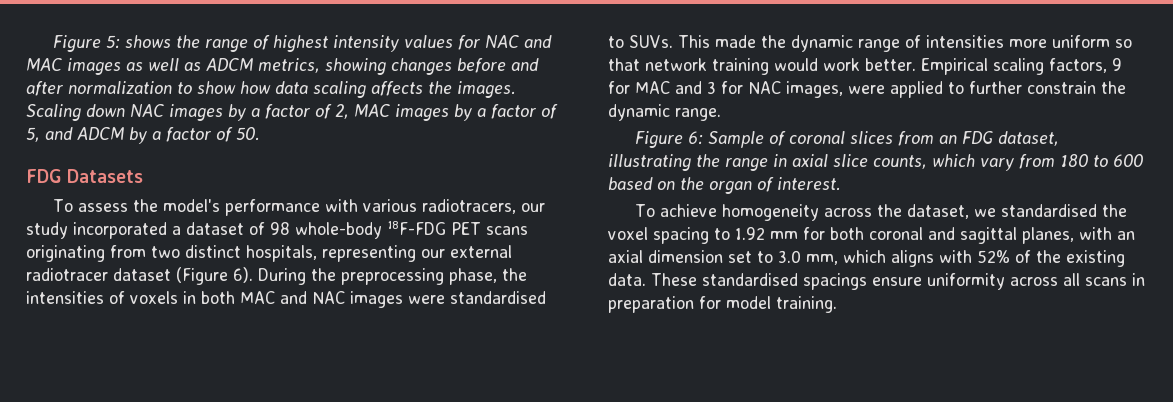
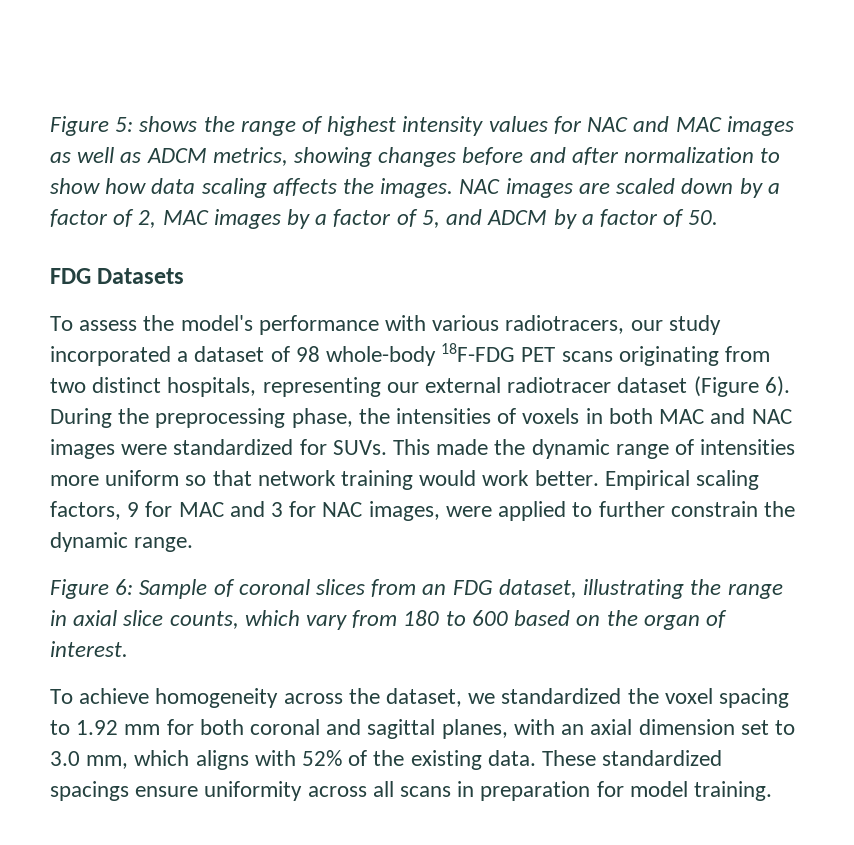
- Scaling down NAC images by a factor of 2, MAC images by a factor of 5, and ADCM by a factor of 50.
+ NAC images are scaled down by a factor of 2, MAC images by a factor of 5, and ADCM by a factor of 50.
- During the preprocessing phase, the intensities of voxels in both MAC and NAC images were standardised to SUVs.
+ During the preprocessing phase, the intensities of voxels in both MAC and NAC images were standardized for SUVs.
- To achieve homogeneity across the dataset, we standardised the voxel spacing to 1.92 mm for both coronal and sagittal planes, with an axial dimension set to 3.0 mm, which aligns with 52% of the existing data.
+ To achieve homogeneity across the dataset, we standardized the voxel spacing to 1.92 mm for both coronal and sagittal planes, with an axial dimension set to 3.0 mm, which aligns with 52% of the existing data.
- These standardised spacings ensure uniformity across all scans in preparation for model training.
+ These standardized spacings ensure uniformity across all scans in preparation for model training.

